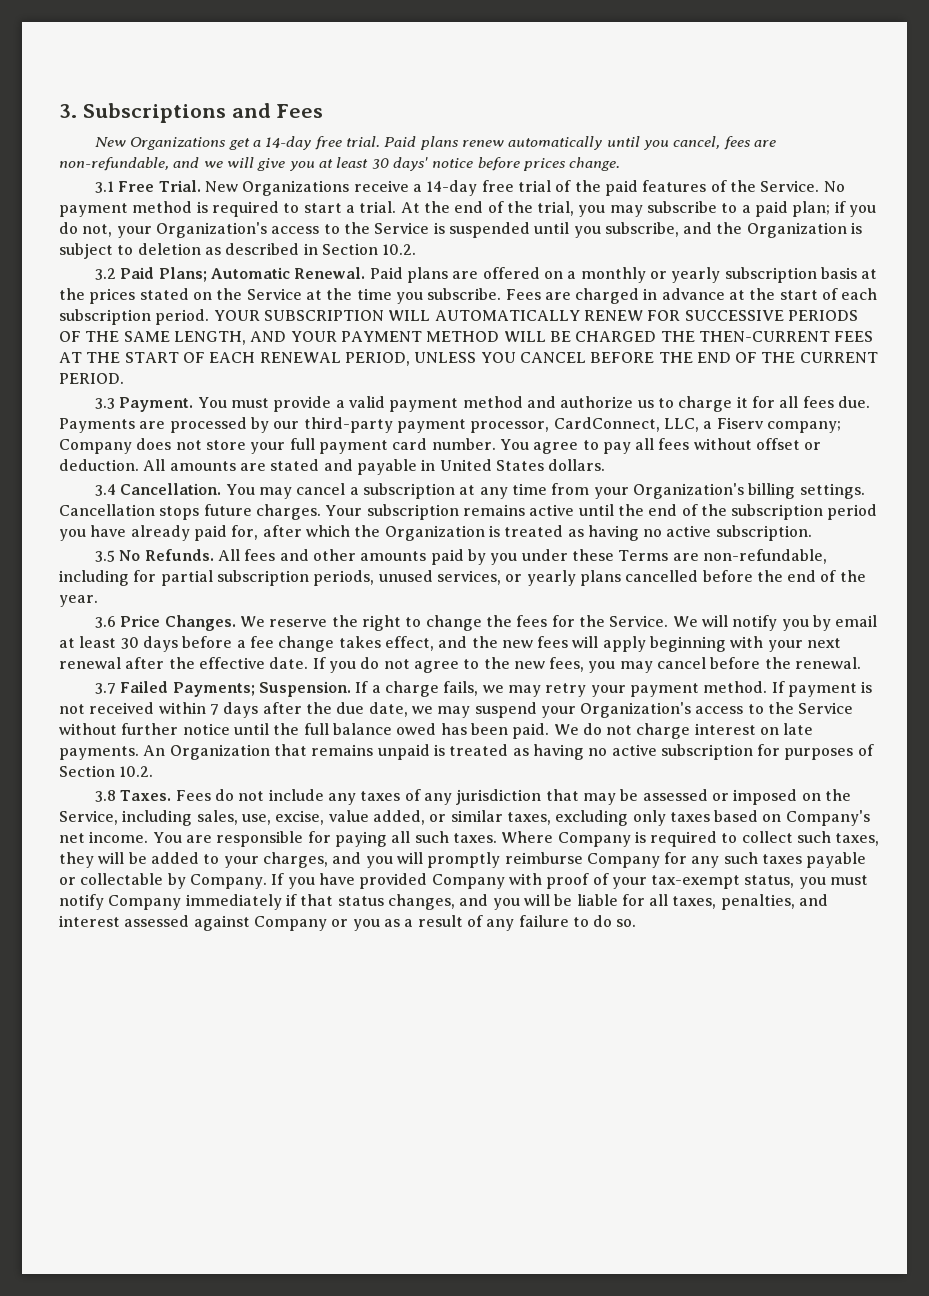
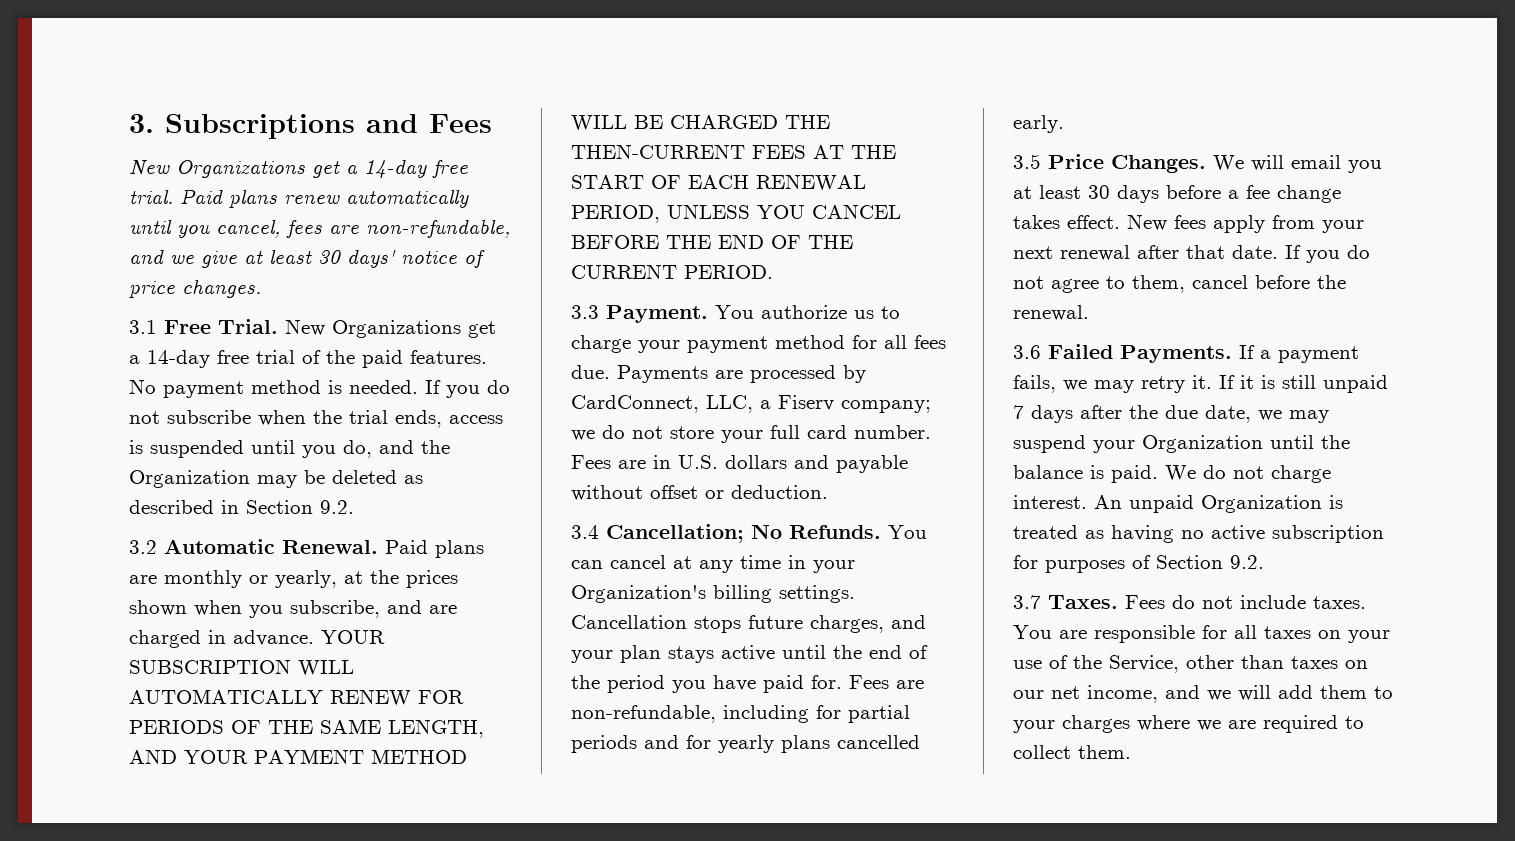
- Paid plans renew automatically until you cancel, fees are non-refundable, and we will give you at least 30 days' notice before prices change.
+ Paid plans renew automatically until you cancel, fees are non-refundable, and we give at least 30 days' notice of price changes.
- New Organizations receive a 14-day free trial of the paid features of the Service. No payment method is required to start a trial. At the end of the trial, you may subscribe to a paid plan; if you do not, your Organization's access to the Service is suspended until you subscribe, and the Organization is subject to deletion as described in Section 10.2.
+ New Organizations get a 14-day free trial of the paid features. No payment method is needed. If you do not subscribe when the trial ends, access is suspended until you do, and the Organization may be deleted as described in Section 9.2.
- 3.2 Paid Plans; Automatic Renewal.
+ 3.2 Automatic Renewal.
- Paid plans are offered on a monthly or yearly subscription basis at the prices stated on the Service at the time you subscribe. Fees are charged in advance at the start of each subscription period.
+ Paid plans are monthly or yearly, at the prices shown when you subscribe, and are charged in advance.
- YOUR SUBSCRIPTION WILL AUTOMATICALLY RENEW FOR SUCCESSIVE PERIODS OF THE SAME LENGTH, AND YOUR PAYMENT METHOD WILL BE CHARGED THE THEN-CURRENT FEES AT THE START OF EACH RENEWAL PERIOD, UNLESS YOU CANCEL BEFORE THE END OF THE CURRENT PERIOD.
+ YOUR SUBSCRIPTION WILL AUTOMATICALLY RENEW FOR PERIODS OF THE SAME LENGTH, AND YOUR PAYMENT METHOD WILL BE CHARGED THE THEN-CURRENT FEES AT THE START OF EACH RENEWAL PERIOD, UNLESS YOU CANCEL BEFORE THE END OF THE CURRENT PERIOD.
- You must provide a valid payment method and authorize us to charge it for all fees due.
+ You authorize us to charge your payment method for all fees due.
- Payments are processed by our third-party payment processor, CardConnect, LLC, a Fiserv company; Company does not store your full payment card number.
+ Payments are processed by CardConnect, LLC, a Fiserv company; we do not store your full card number.
- You agree to pay all fees without offset or deduction. All amounts are stated and payable in United States dollars.
- 3.4 Cancellation. You may cancel a subscription at any time from your Organization's billing settings.
+ Fees are in U.S. dollars and payable without offset or deduction.
+ 3.4 Cancellation; No Refunds. You can cancel at any time in your Organization's billing settings.
- Cancellation stops future charges. Your subscription remains active until the end of the subscription period you have already paid for, after which the Organization is treated as having no active subscription.
- 3.5 No Refunds. All fees and other amounts paid by you under these Terms are non-refundable, including for partial subscription periods, unused services, or yearly plans cancelled before the end of the year.
- 3.6 Price Changes. We reserve the right to change the fees for the Service. We will notify you by email at least 30 days before a fee change takes effect, and the new fees will apply beginning with your next renewal after the effective date.
+ Cancellation stops future charges, and your plan stays active until the end of the period you have paid for. Fees are non-refundable, including for partial periods and for yearly plans cancelled early.
+ 3.5 Price Changes. We will email you at least 30 days before a fee change takes effect. New fees apply from your next renewal after that date.
- If you do not agree to the new fees, you may cancel before the renewal.
+ If you do not agree to them, cancel before the renewal.
- 3.7 Failed Payments; Suspension.
+ 3.6 Failed Payments.
- If a charge fails, we may retry your payment method. If payment is not received within 7 days after the due date, we may suspend your Organization's access to the Service without further notice until the full balance owed has been paid.
+ If a payment fails, we may retry it. If it is still unpaid 7 days after the due date, we may suspend your Organization until the balance is paid.
- We do not charge interest on late payments. An Organization that remains unpaid is treated as having no active subscription for purposes of Section 10.2.
- 3.8 Taxes.
+ We do not charge interest. An unpaid Organization is treated as having no active subscription for purposes of Section 9.2.
+ 3.7 Taxes.
- Fees do not include any taxes of any jurisdiction that may be assessed or imposed on the Service, including sales, use, excise, value added, or similar taxes, excluding only taxes based on Company's net income. You are responsible for paying all such taxes. Where Company is required to collect such taxes, they will be added to your charges, and you will promptly reimburse Company for any such taxes payable or collectable by Company. If you have provided Company with proof of your tax-exempt status, you must notify Company immediately if that status changes, and you will be liable for all taxes, penalties, and interest assessed against Company or you as a result of any failure to do so.
+ Fees do not include taxes. You are responsible for all taxes on your use of the Service, other than taxes on our net income, and we will add them to your charges where we are required to collect them.

